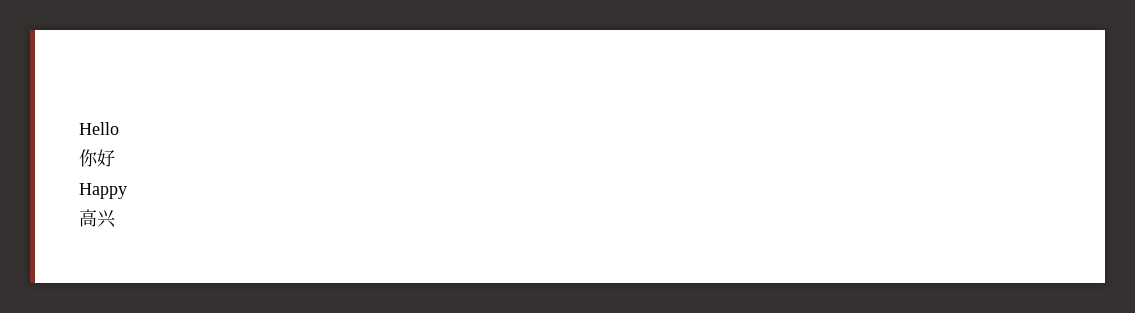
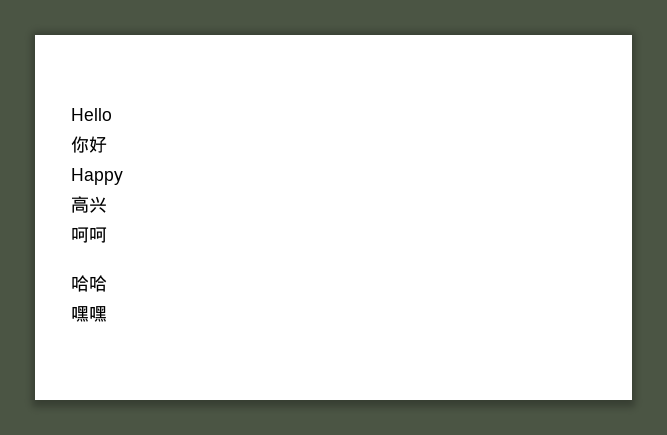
+ 呵呵
+ 哈哈
+ 嘿嘿

